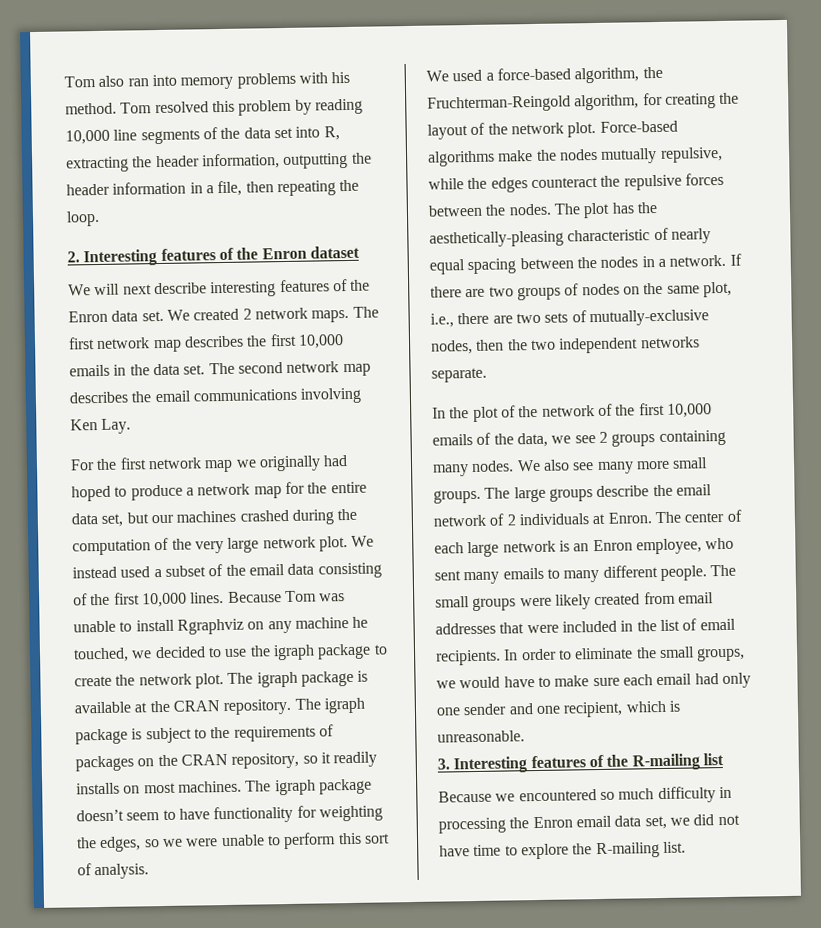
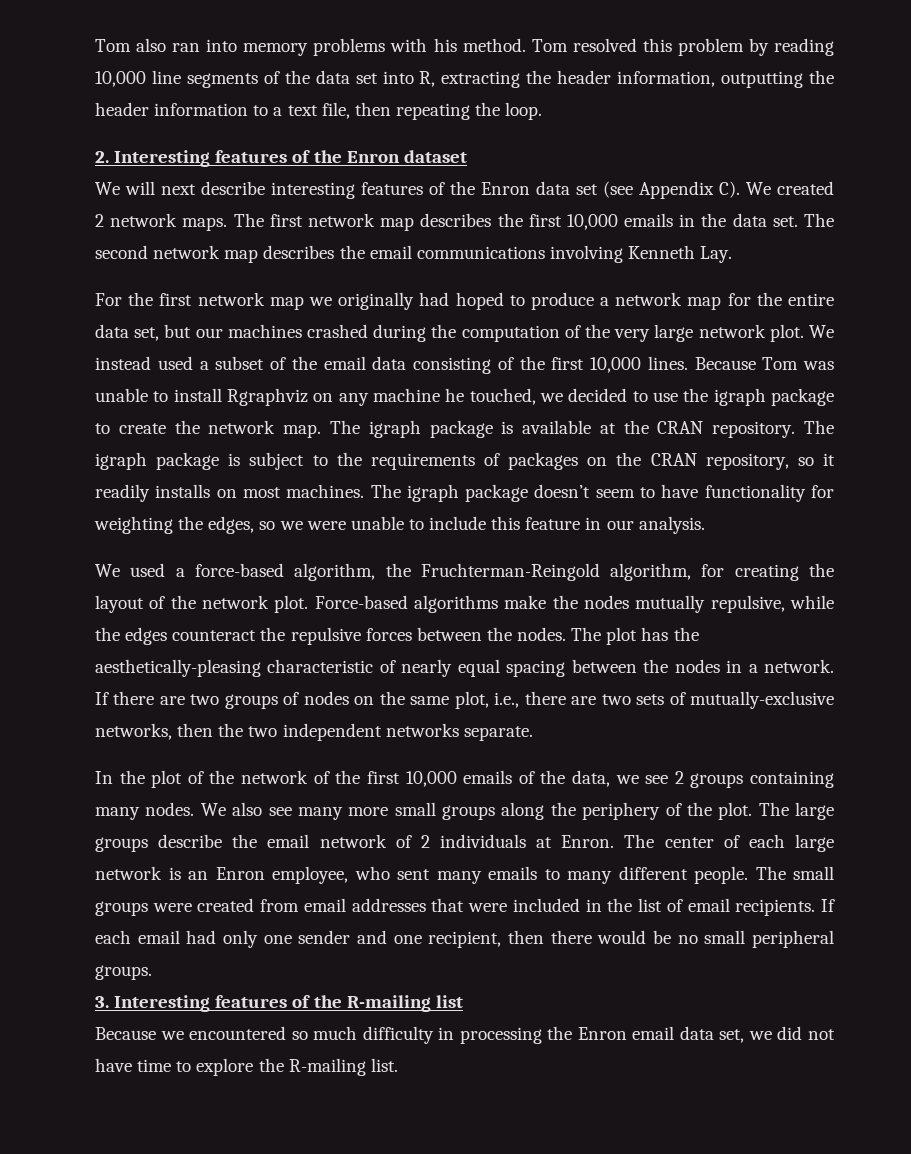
- Tom resolved this problem by reading 10,000 line segments of the data set into R, extracting the header information, outputting the header information in a file, then repeating the loop.
+ Tom resolved this problem by reading 10,000 line segments of the data set into R, extracting the header information, outputting the header information to a text file, then repeating the loop.
- We will next describe interesting features of the Enron data set. We created 2 network maps.
+ We will next describe interesting features of the Enron data set (see Appendix C). We created 2 network maps.
- The second network map describes the email communications involving Ken Lay.
+ The second network map describes the email communications involving Kenneth Lay.
- Because Tom was unable to install Rgraphviz on any machine he touched, we decided to use the igraph package to create the network plot.
+ Because Tom was unable to install Rgraphviz on any machine he touched, we decided to use the igraph package to create the network map.
- The igraph package doesn’t seem to have functionality for weighting the edges, so we were unable to perform this sort of analysis.
+ The igraph package doesn’t seem to have functionality for weighting the edges, so we were unable to include this feature in our analysis.
- If there are two groups of nodes on the same plot, i.e., there are two sets of mutually-exclusive nodes, then the two independent networks separate.
+ If there are two groups of nodes on the same plot, i.e., there are two sets of mutually-exclusive networks, then the two independent networks separate.
- We also see many more small groups.
+ We also see many more small groups along the periphery of the plot.
- The small groups were likely created from email addresses that were included in the list of email recipients.
+ The small groups were created from email addresses that were included in the list of email recipients.
- In order to eliminate the small groups, we would have to make sure each email had only one sender and one recipient, which is unreasonable.
+ If each email had only one sender and one recipient, then there would be no small peripheral groups.

